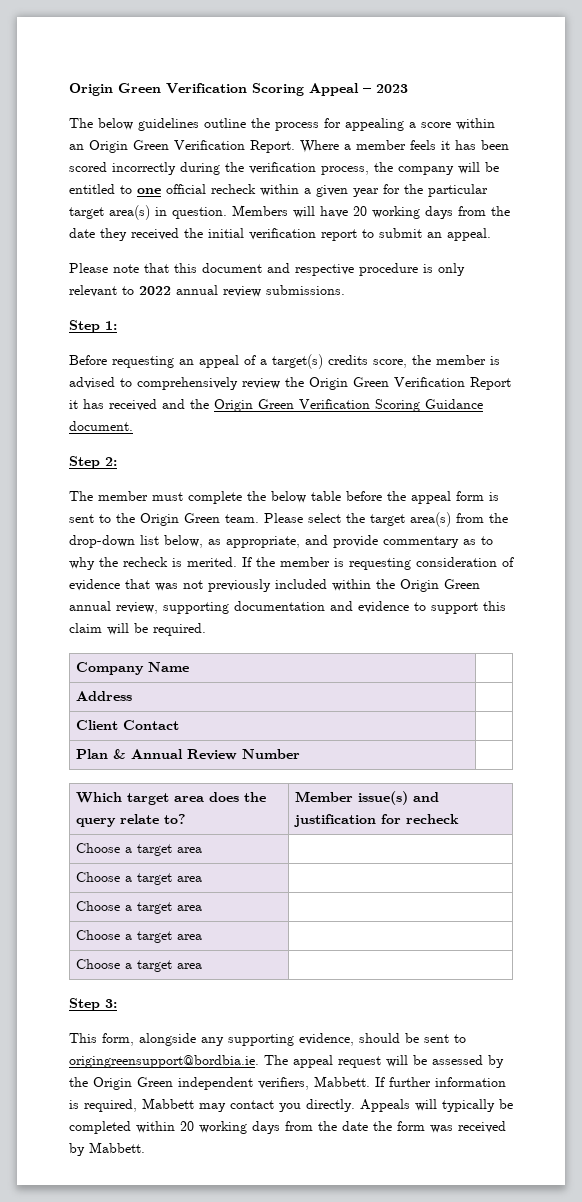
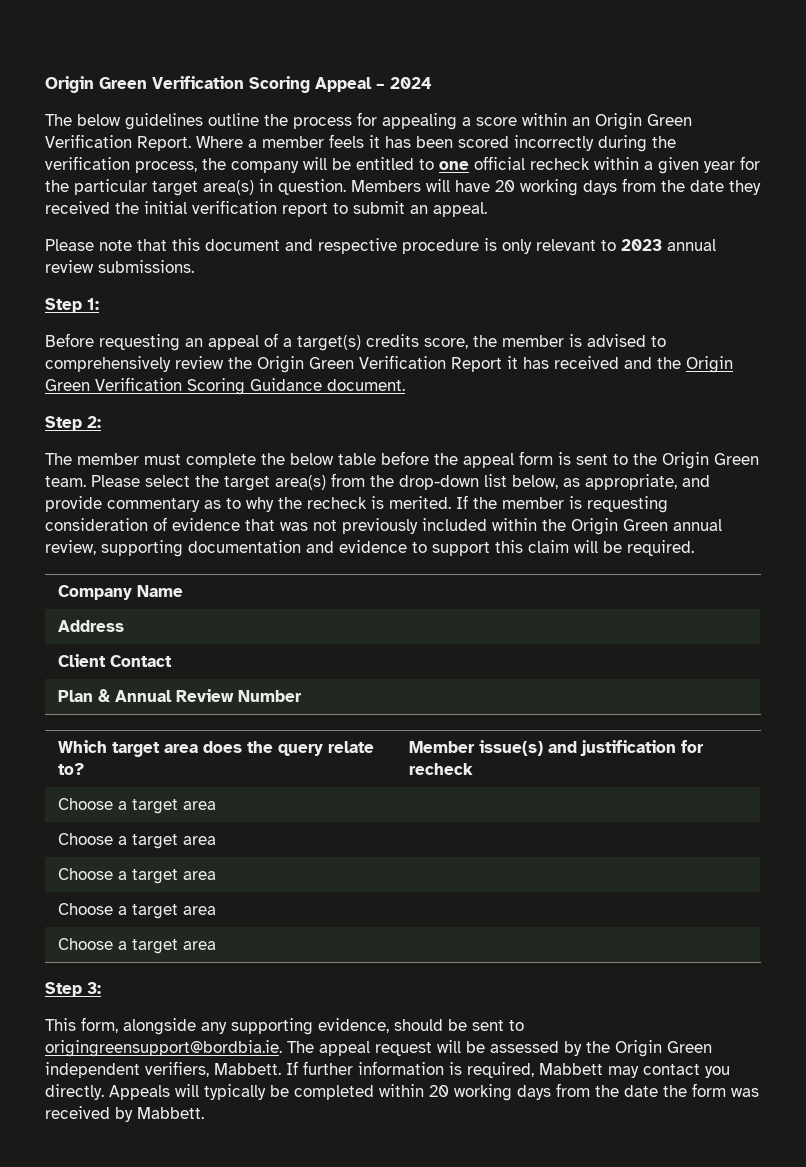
- Origin Green Verification Scoring Appeal – 2023
+ Origin Green Verification Scoring Appeal – 2024
- Please note that this document and respective procedure is only relevant to 2022 annual review submissions.
+ Please note that this document and respective procedure is only relevant to 2023 annual review submissions.

